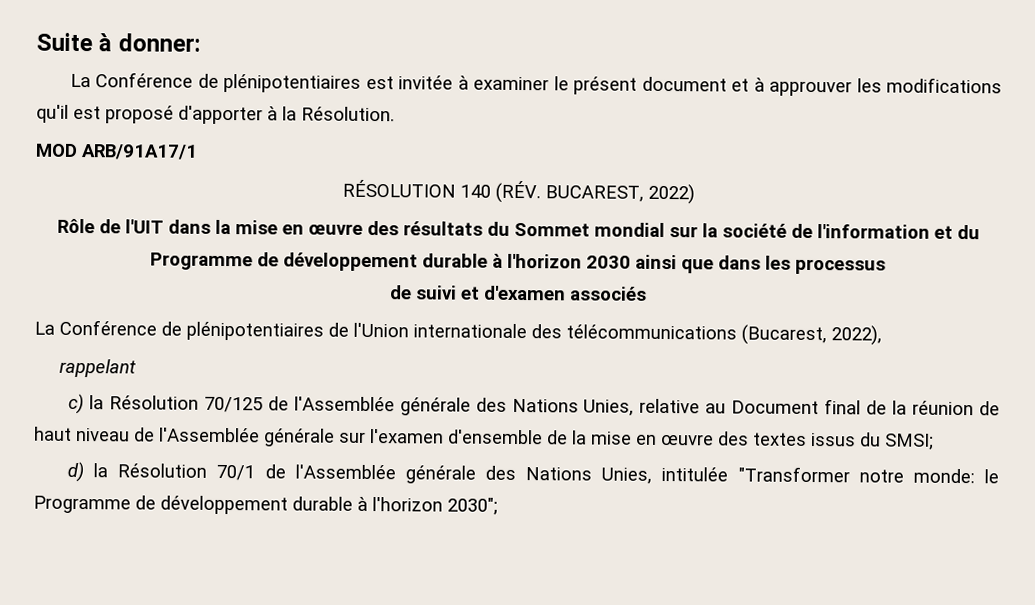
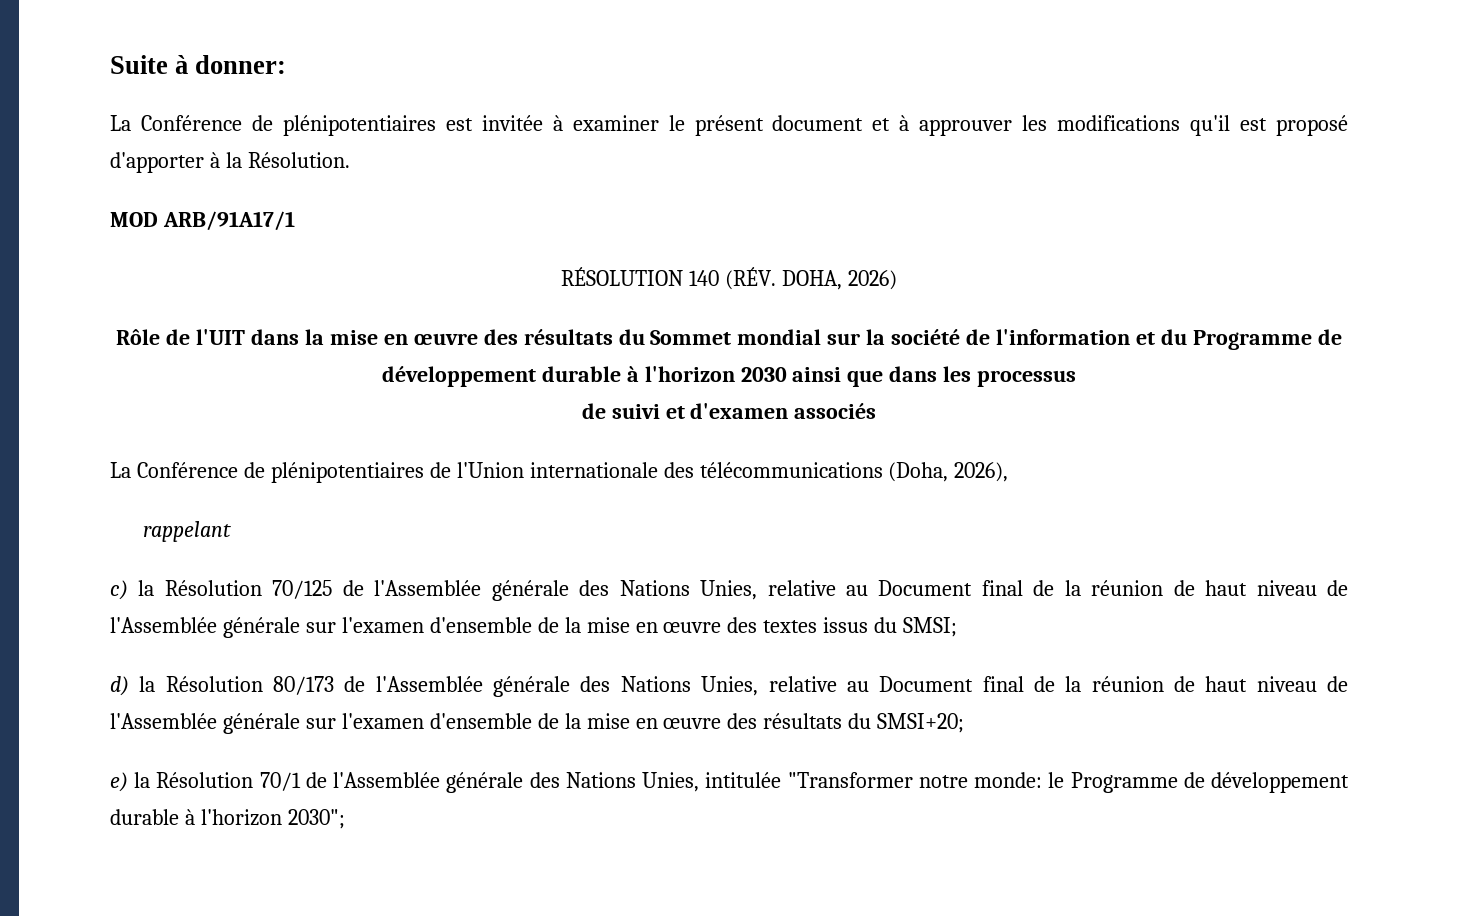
- RÉSOLUTION 140 (RÉV. BUCAREST, 2022)
+ RÉSOLUTION 140 (RÉV. DOHA, 2026)
- La Conférence de plénipotentiaires de l'Union internationale des télécommunications (Bucarest, 2022),
+ La Conférence de plénipotentiaires de l'Union internationale des télécommunications (Doha, 2026),
- d) la Résolution 70/1 de l'Assemblée générale des Nations Unies, intitulée "Transformer notre monde: le Programme de développement durable à l'horizon 2030";
+ d) la Résolution 80/173 de l'Assemblée générale des Nations Unies, relative au Document final de la réunion de haut niveau de l'Assemblée générale sur l'examen d'ensemble de la mise en œuvre des résultats du SMSI+20;
+ e) la Résolution 70/1 de l'Assemblée générale des Nations Unies, intitulée "Transformer notre monde: le Programme de développement durable à l'horizon 2030";

